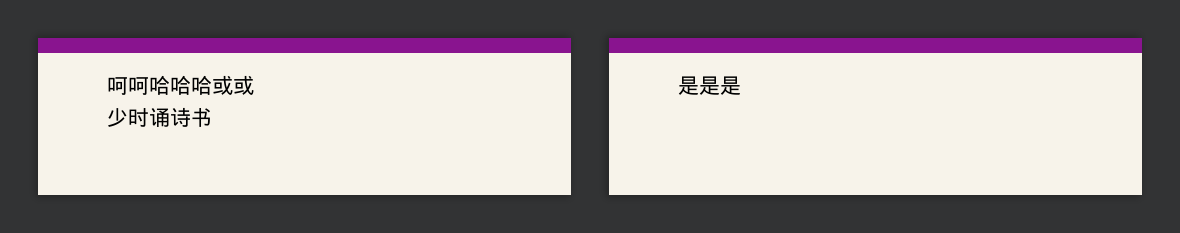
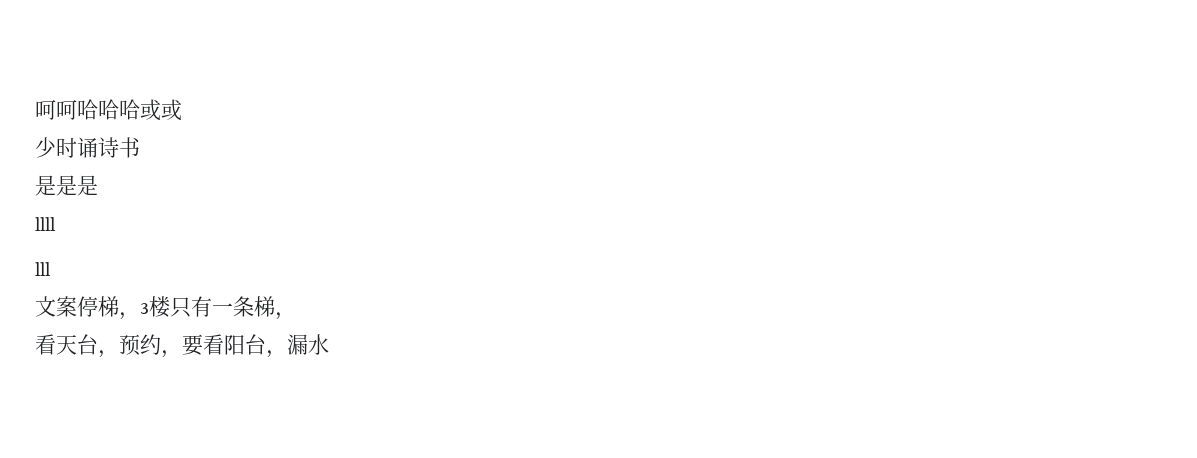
+ llll
+ lll
+ 文案停梯，3楼只有一条梯，
+ 看天台，预约，要看阳台，漏水

